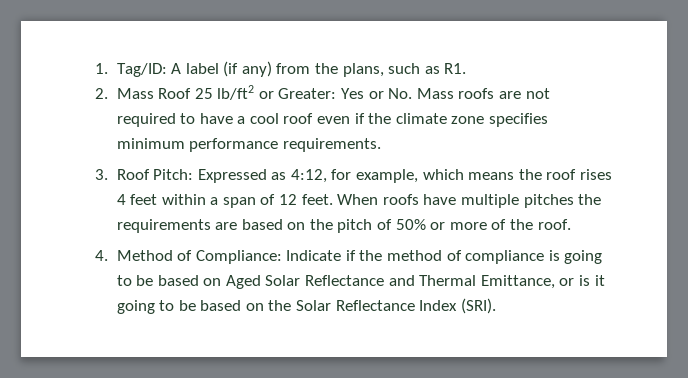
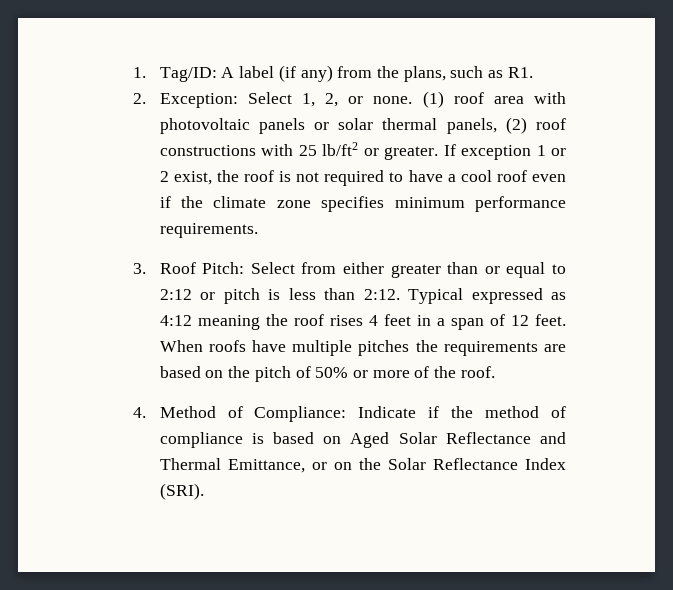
- 2. Mass Roof 25 lb/ft2 or Greater: Yes or No. Mass roofs are not required to have a cool roof even if the climate zone specifies minimum performance requirements.
+ 2. Exception: Select 1, 2, or none. (1) roof area with photovoltaic panels or solar thermal panels, (2) roof constructions with 25 lb/ft2 or greater. If exception 1 or 2 exist, the roof is not required to have a cool roof even if the climate zone specifies minimum performance requirements.
- 3. Roof Pitch: Expressed as 4:12, for example, which means the roof rises 4 feet within a span of 12 feet.
+ 3. Roof Pitch: Select from either greater than or equal to 2:12 or pitch is less than 2:12. Typical expressed as 4:12 meaning the roof rises 4 feet in a span of 12 feet.
- 4. Method of Compliance: Indicate if the method of compliance is going to be based on Aged Solar Reflectance and Thermal Emittance, or is it going to be based on the Solar Reflectance Index (SRI).
+ 4. Method of Compliance: Indicate if the method of compliance is based on Aged Solar Reflectance and Thermal Emittance, or on the Solar Reflectance Index (SRI).

